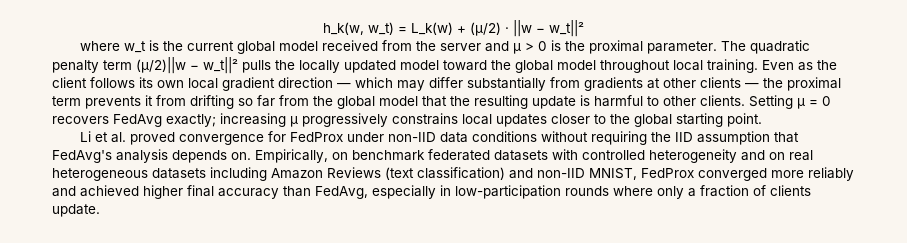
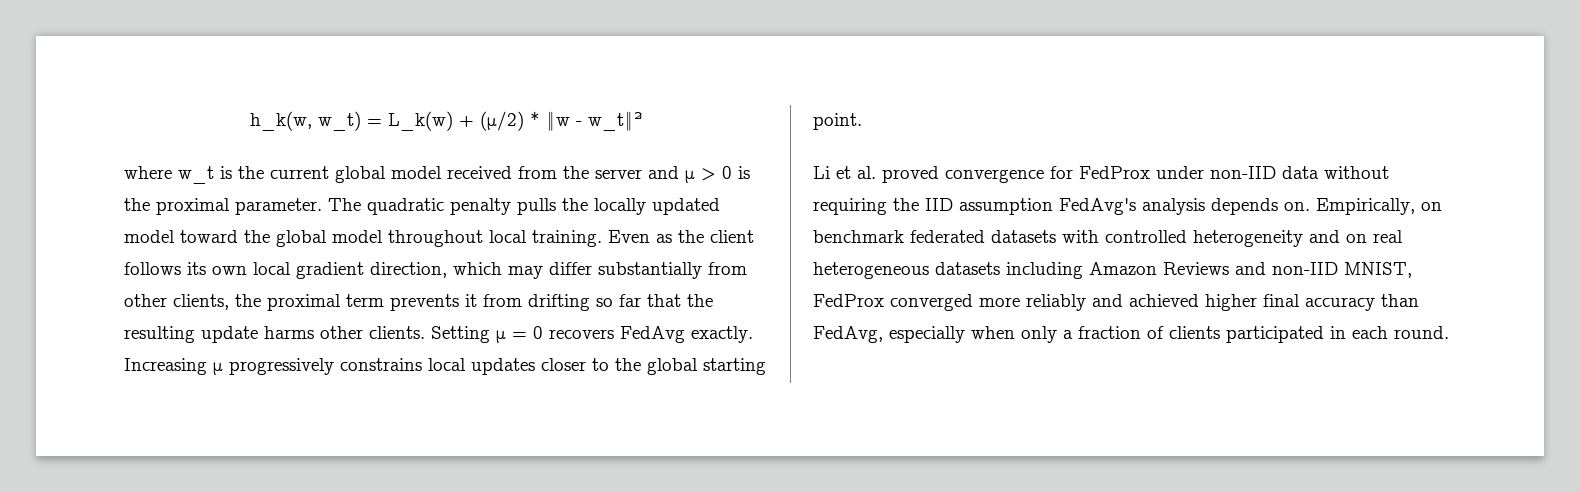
- h_k(w, w_t) = L_k(w) + (μ/2) · ||w − w_t||²
+ h_k(w, w_t) = L_k(w) + (μ/2) * ‖w - w_t‖²
- The quadratic penalty term (μ/2)||w − w_t||² pulls the locally updated model toward the global model throughout local training.
+ The quadratic penalty pulls the locally updated model toward the global model throughout local training.
- Even as the client follows its own local gradient direction — which may differ substantially from gradients at other clients — the proximal term prevents it from drifting so far from the global model that the resulting update is harmful to other clients.
+ Even as the client follows its own local gradient direction, which may differ substantially from other clients, the proximal term prevents it from drifting so far that the resulting update harms other clients.
- Setting μ = 0 recovers FedAvg exactly; increasing μ progressively constrains local updates closer to the global starting point.
+ Setting μ = 0 recovers FedAvg exactly. Increasing μ progressively constrains local updates closer to the global starting point.
- Li et al. proved convergence for FedProx under non-IID data conditions without requiring the IID assumption that FedAvg's analysis depends on.
+ Li et al. proved convergence for FedProx under non-IID data without requiring the IID assumption FedAvg's analysis depends on.
- Empirically, on benchmark federated datasets with controlled heterogeneity and on real heterogeneous datasets including Amazon Reviews (text classification) and non-IID MNIST, FedProx converged more reliably and achieved higher final accuracy than FedAvg, especially in low-participation rounds where only a fraction of clients update.
+ Empirically, on benchmark federated datasets with controlled heterogeneity and on real heterogeneous datasets including Amazon Reviews and non-IID MNIST, FedProx converged more reliably and achieved higher final accuracy than FedAvg, especially when only a fraction of clients participated in each round.

